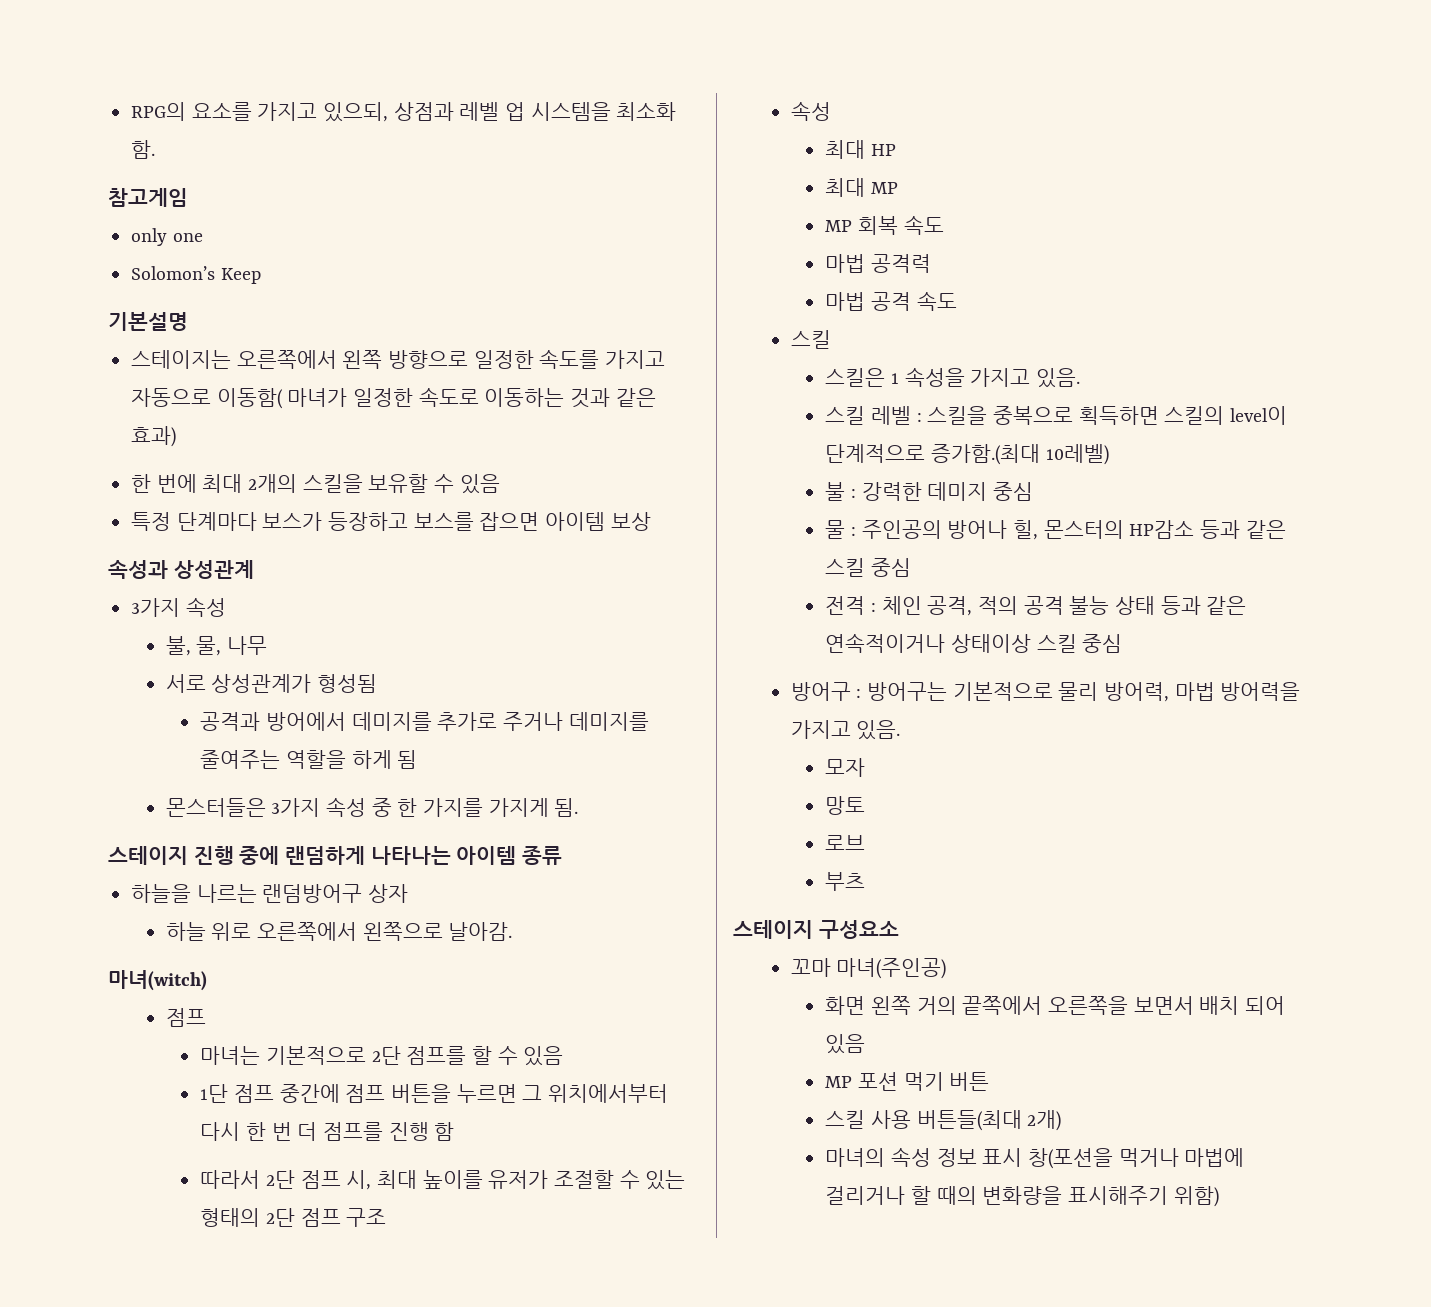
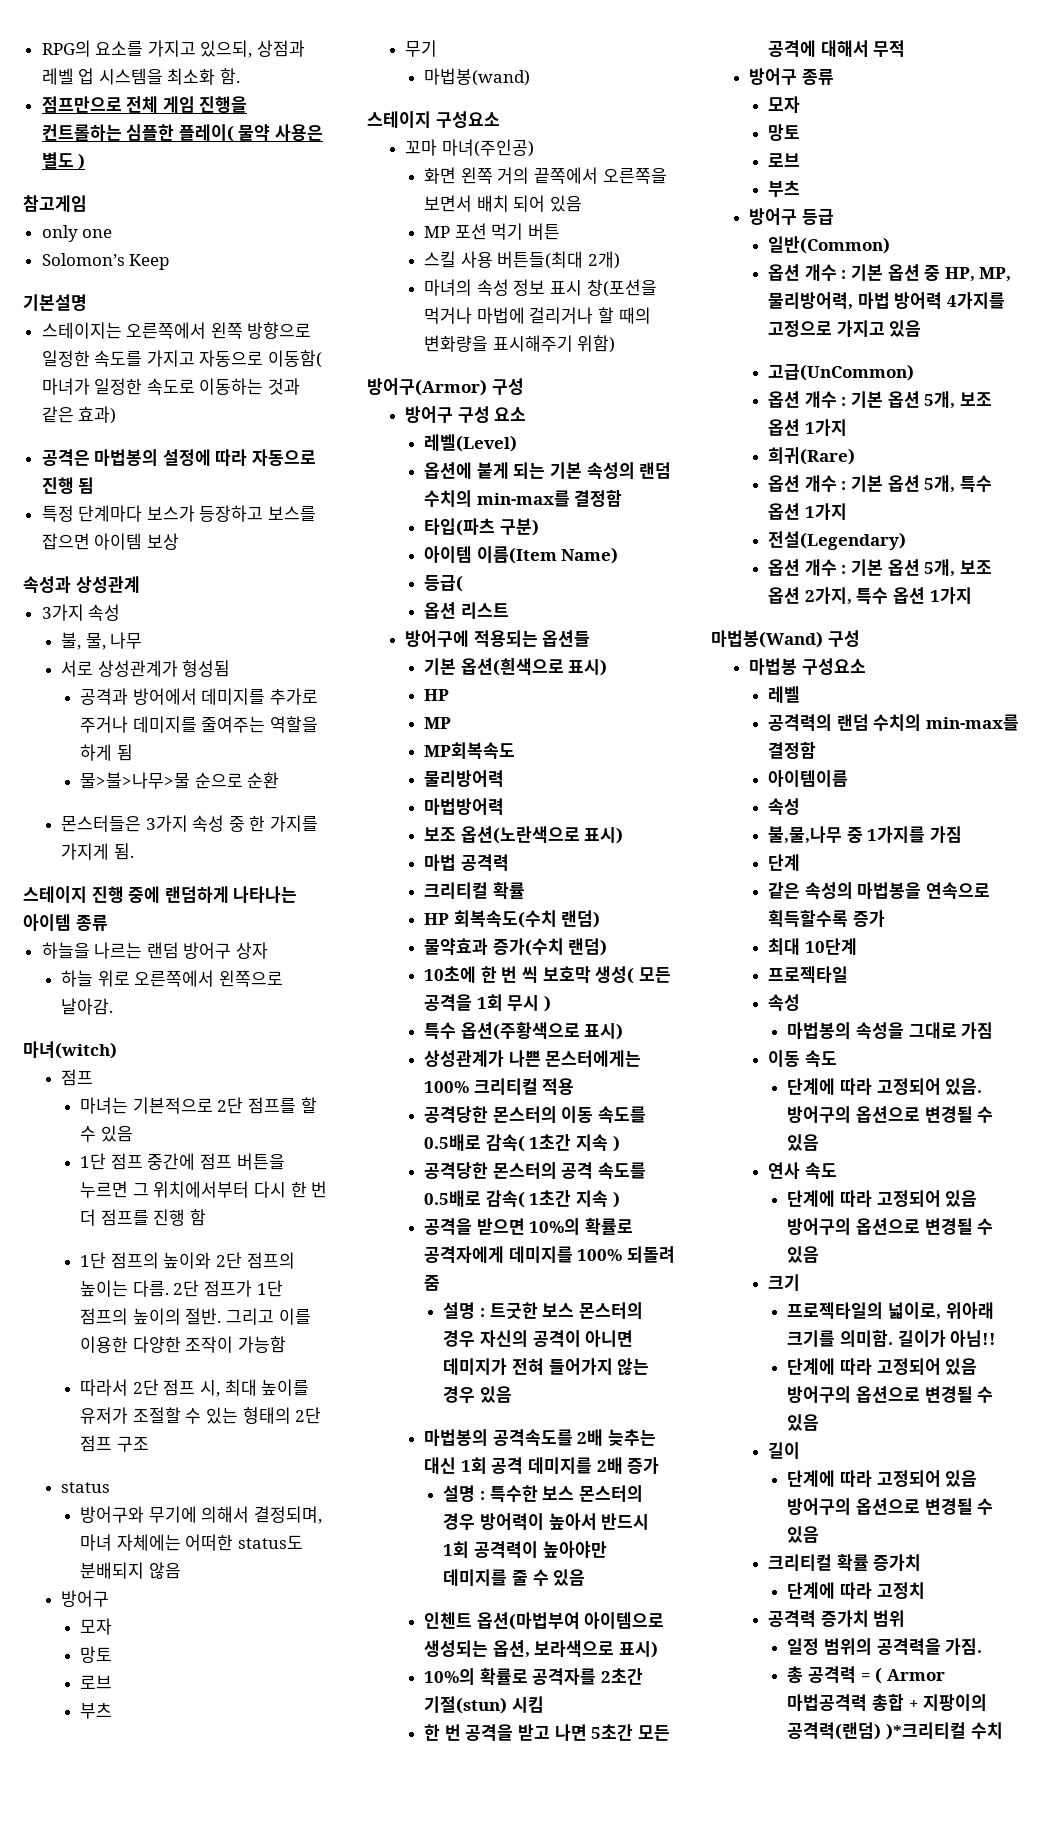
+ 점프만으로 전체 게임 진행을 컨트롤하는 심플한 플레이( 물약 사용은 별도 )
- 한 번에 최대 2개의 스킬을 보유할 수 있음
+ 공격은 마법봉의 설정에 따라 자동으로 진행 됨
+ 물>불>나무>물 순으로 순환
- 하늘을 나르는 랜덤방어구 상자
+ 하늘을 나르는 랜덤 방어구 상자
+ 1단 점프의 높이와 2단 점프의 높이는 다름. 2단 점프가 1단 점프의 높이의 절반. 그리고 이를 이용한 다양한 조작이 가능함
  따라서 2단 점프 시, 최대 높이를 유저가 조절할 수 있는 형태의 2단 점프 구조
- 속성
- 최대 HP
- 최대 MP
- MP 회복 속도
- 마법 공격력
- 마법 공격 속도
- 스킬
- 스킬은 1 속성을 가지고 있음.
- 스킬 레벨 : 스킬을 중복으로 획득하면 스킬의 level이 단계적으로 증가함.(최대 10레벨)
- 불 : 강력한 데미지 중심
- 물 : 주인공의 방어나 힐, 몬스터의 HP감소 등과 같은 스킬 중심
- 전격 : 체인 공격, 적의 공격 불능 상태 등과 같은 연속적이거나 상태이상 스킬 중심
- 방어구 : 방어구는 기본적으로 물리 방어력, 마법 방어력을 가지고 있음.
+ status
+ 방어구와 무기에 의해서 결정되며, 마녀 자체에는 어떠한 status도 분배되지 않음
+ 방어구
  모자
  망토
  로브
  부츠
+ 무기
+ 마법봉(wand)
+ 방어구(Armor) 구성
+ 방어구 구성 요소
+ 레벨(Level)
+ 옵션에 붙게 되는 기본 속성의 랜덤 수치의 min-max를 결정함
+ 타입(파츠 구분)
+ 아이템 이름(Item Name)
+ 등급(
+ 옵션 리스트
+ 방어구에 적용되는 옵션들
+ 기본 옵션(흰색으로 표시)
+ HP
+ MP
+ MP회복속도
+ 물리방어력
+ 마법방어력
+ 보조 옵션(노란색으로 표시)
+ 마법 공격력
+ 크리티컬 확률
+ HP 회복속도(수치 랜덤)
+ 물약효과 증가(수치 랜덤)
+ 10초에 한 번 씩 보호막 생성( 모든 공격을 1회 무시 )
+ 특수 옵션(주황색으로 표시)
+ 상성관계가 나쁜 몬스터에게는 100% 크리티컬 적용
+ 공격당한 몬스터의 이동 속도를 0.5배로 감속( 1초간 지속 )
+ 공격당한 몬스터의 공격 속도를 0.5배로 감속( 1초간 지속 )
+ 공격을 받으면 10%의 확률로 공격자에게 데미지를 100% 되돌려 줌
+ 설명 : 트굿한 보스 몬스터의 경우 자신의 공격이 아니면 데미지가 전혀 들어가지 않는 경우 있음
+ 마법봉의 공격속도를 2배 늦추는 대신 1회 공격 데미지를 2배 증가
+ 설명 : 특수한 보스 몬스터의 경우 방어력이 높아서 반드시 1회 공격력이 높아야만 데미지를 줄 수 있음
+ 인첸트 옵션(마법부여 아이템으로 생성되는 옵션, 보라색으로 표시)
+ 10%의 확률로 공격자를 2초간 기절(stun) 시킴
+ 한 번 공격을 받고 나면 5초간 모든 공격에 대해서 무적
+ 방어구 종류
+ 모자
+ 망토
+ 로브
+ 부츠
+ 방어구 등급
+ 일반(Common)
+ 옵션 개수 : 기본 옵션 중 HP, MP, 물리방어력, 마법 방어력 4가지를 고정으로 가지고 있음
+ 고급(UnCommon)
+ 옵션 개수 : 기본 옵션 5개, 보조 옵션 1가지
+ 희귀(Rare)
+ 옵션 개수 : 기본 옵션 5개, 특수 옵션 1가지
+ 전설(Legendary)
+ 옵션 개수 : 기본 옵션 5개, 보조 옵션 2가지, 특수 옵션 1가지
+ 마법봉(Wand) 구성
+ 마법봉 구성요소
+ 레벨
+ 공격력의 랜덤 수치의 min-max를 결정함
+ 아이템이름
+ 속성
+ 불,물,나무 중 1가지를 가짐
+ 단계
+ 같은 속성의 마법봉을 연속으로 획득할수록 증가
+ 최대 10단계
+ 프로젝타일
+ 속성
+ 마법봉의 속성을 그대로 가짐
+ 이동 속도
+ 단계에 따라 고정되어 있음. 방어구의 옵션으로 변경될 수 있음
+ 연사 속도
+ 단계에 따라 고정되어 있음 방어구의 옵션으로 변경될 수 있음
+ 크기
+ 프로젝타일의 넓이로, 위아래 크기를 의미함. 길이가 아님!!
+ 단계에 따라 고정되어 있음 방어구의 옵션으로 변경될 수 있음
+ 길이
+ 단계에 따라 고정되어 있음 방어구의 옵션으로 변경될 수 있음
+ 크리티컬 확률 증가치
+ 단계에 따라 고정치
+ 공격력 증가치 범위
+ 일정 범위의 공격력을 가짐.
+ 총 공격력 = ( Armor 마법공격력 총합 + 지팡이의 공격력(랜덤) )*크리티컬 수치

